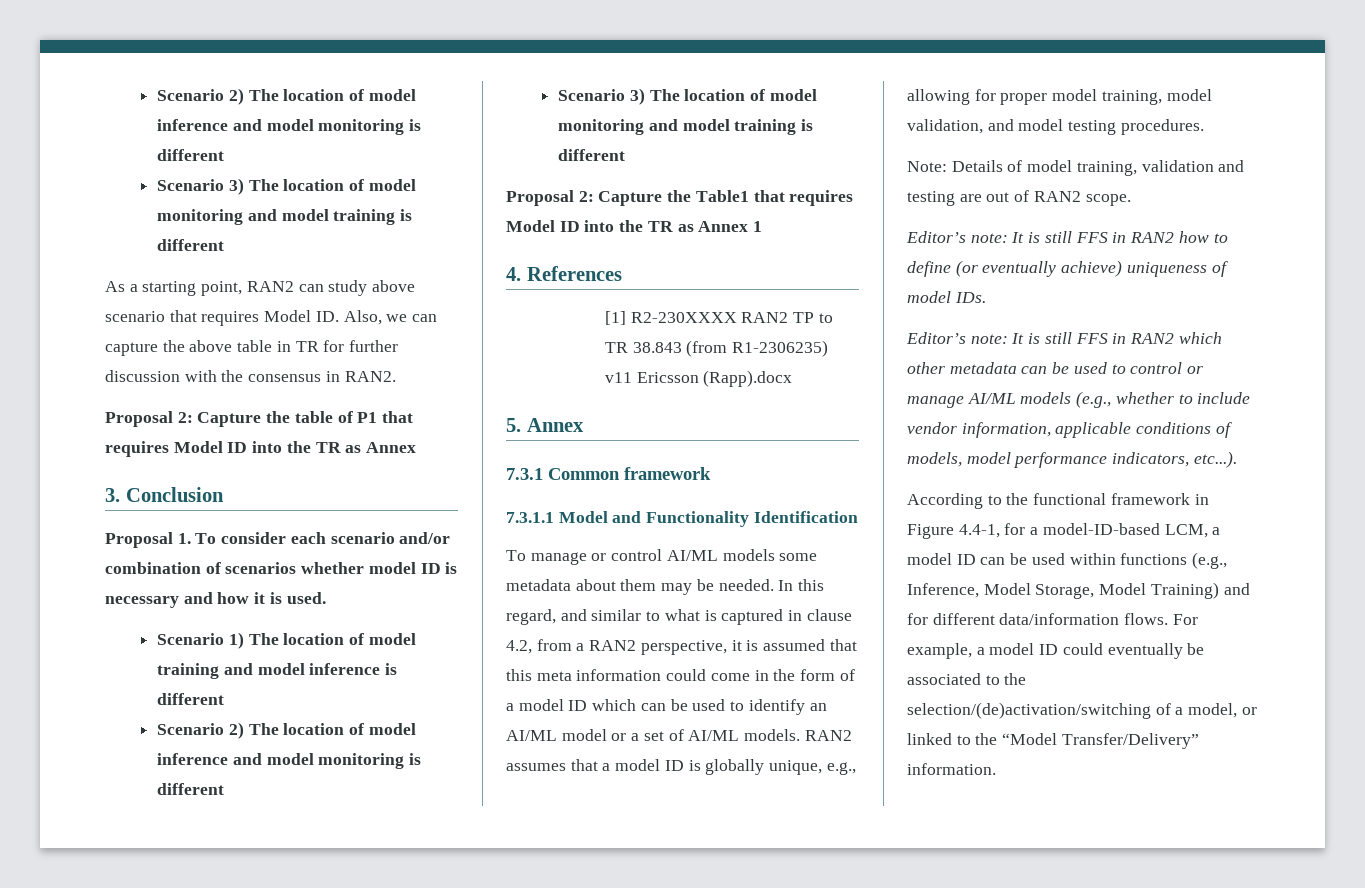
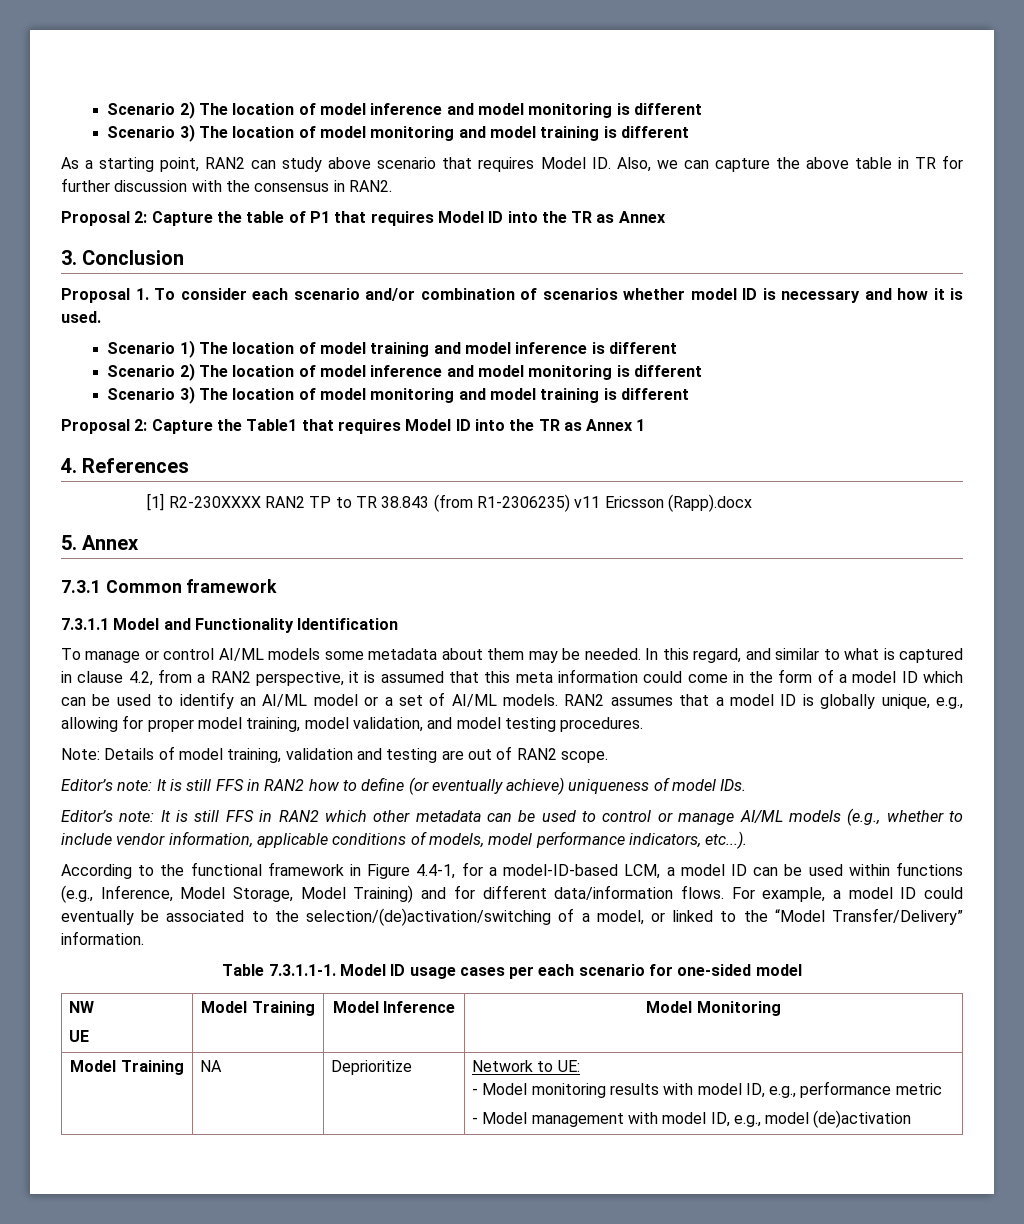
+ Table 7.3.1.1-1. Model ID usage cases per each scenario for one-sided model
+ NW
+ UE | Model Training | Model Inference | Model Monitoring
+ Model Training | NA | Deprioritize | Network to UE:
+ - Model monitoring results with model ID, e.g., performance metric
+ - Model management with model ID, e.g., model (de)activation

